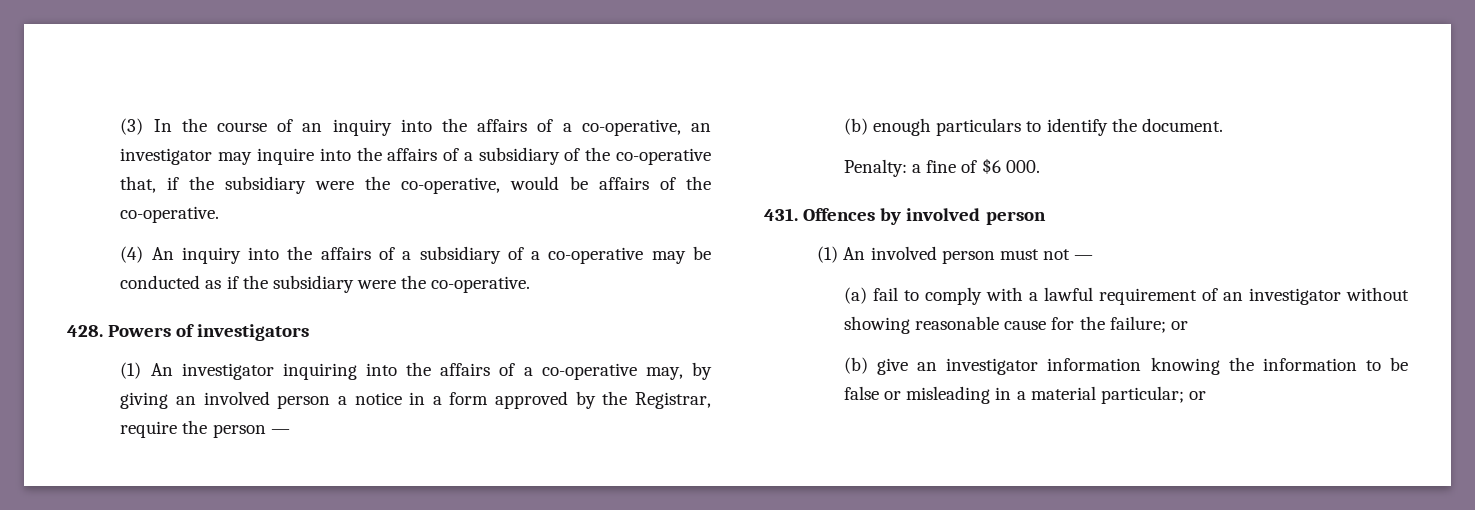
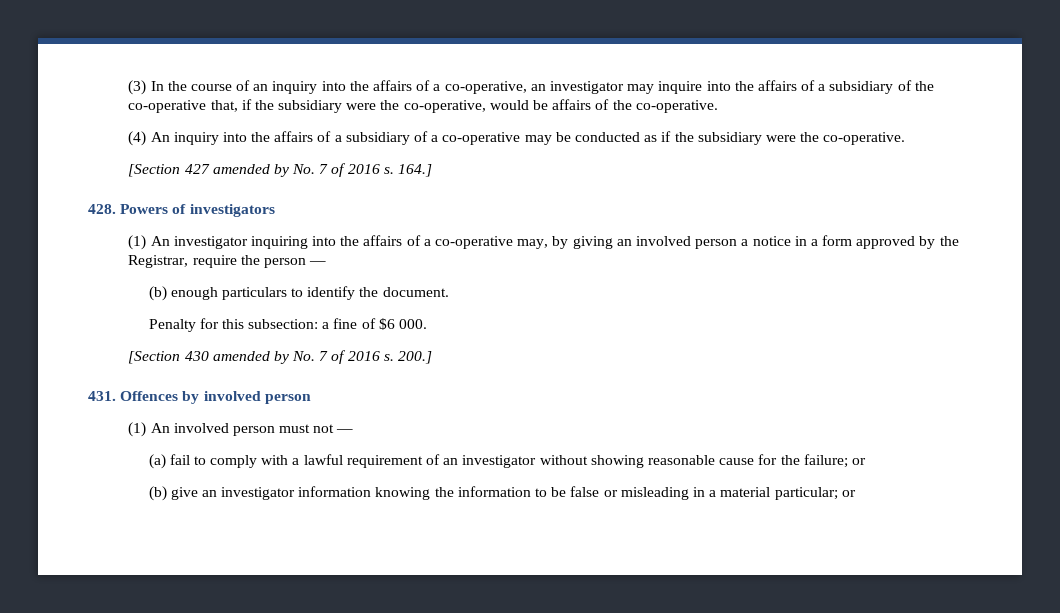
+ [Section 427 amended by No. 7 of 2016 s. 164.]
- Penalty: a fine of $6 000.
+ Penalty for this subsection: a fine of $6 000.
+ [Section 430 amended by No. 7 of 2016 s. 200.]

